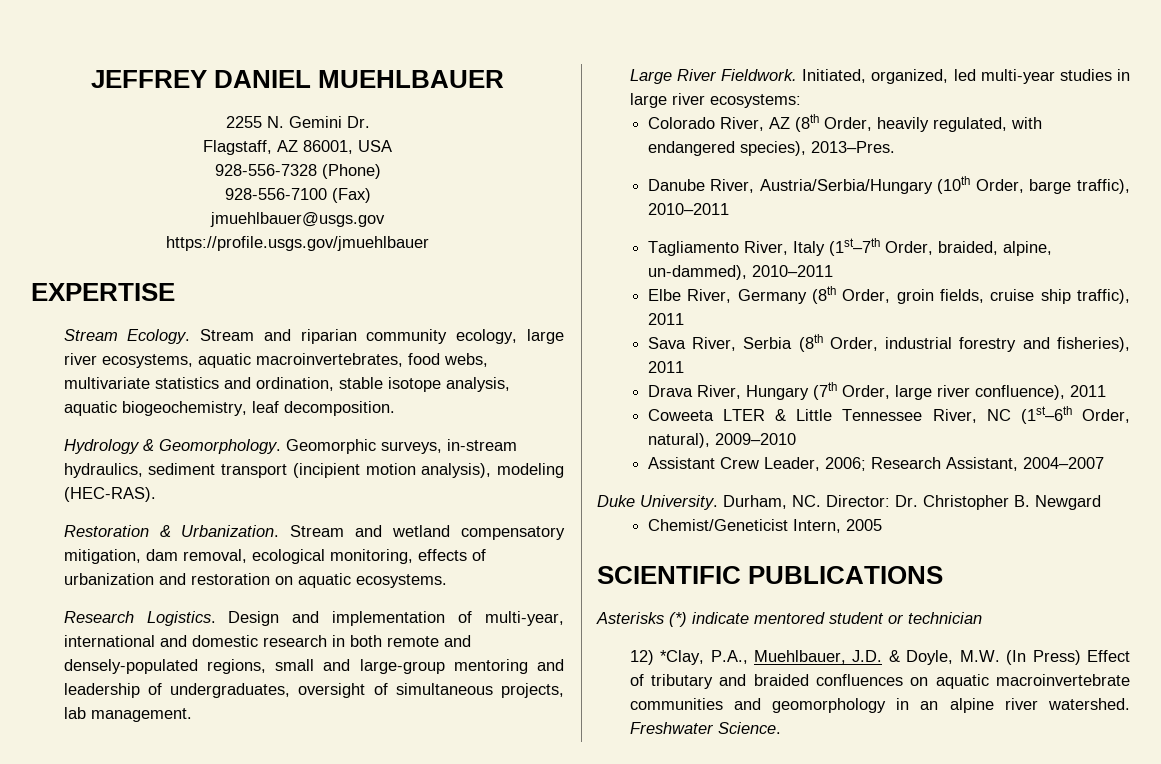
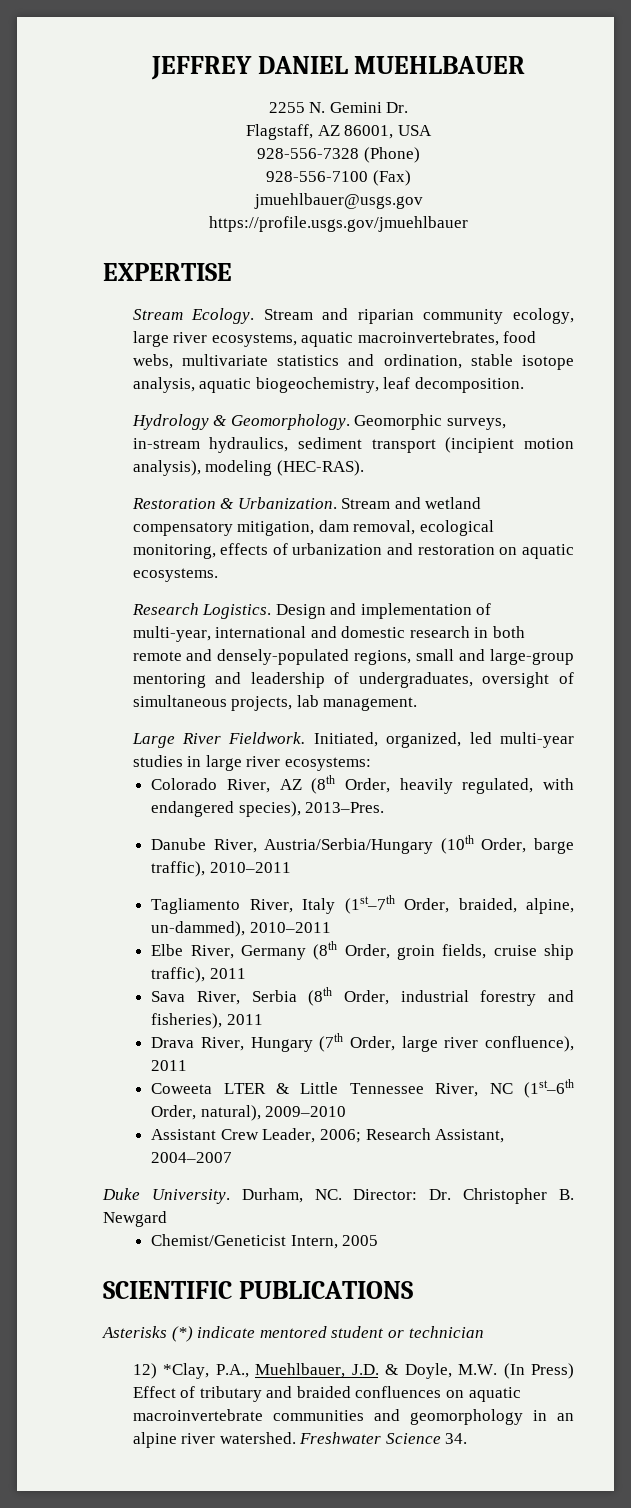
- Freshwater Science.
+ Freshwater Science 34.

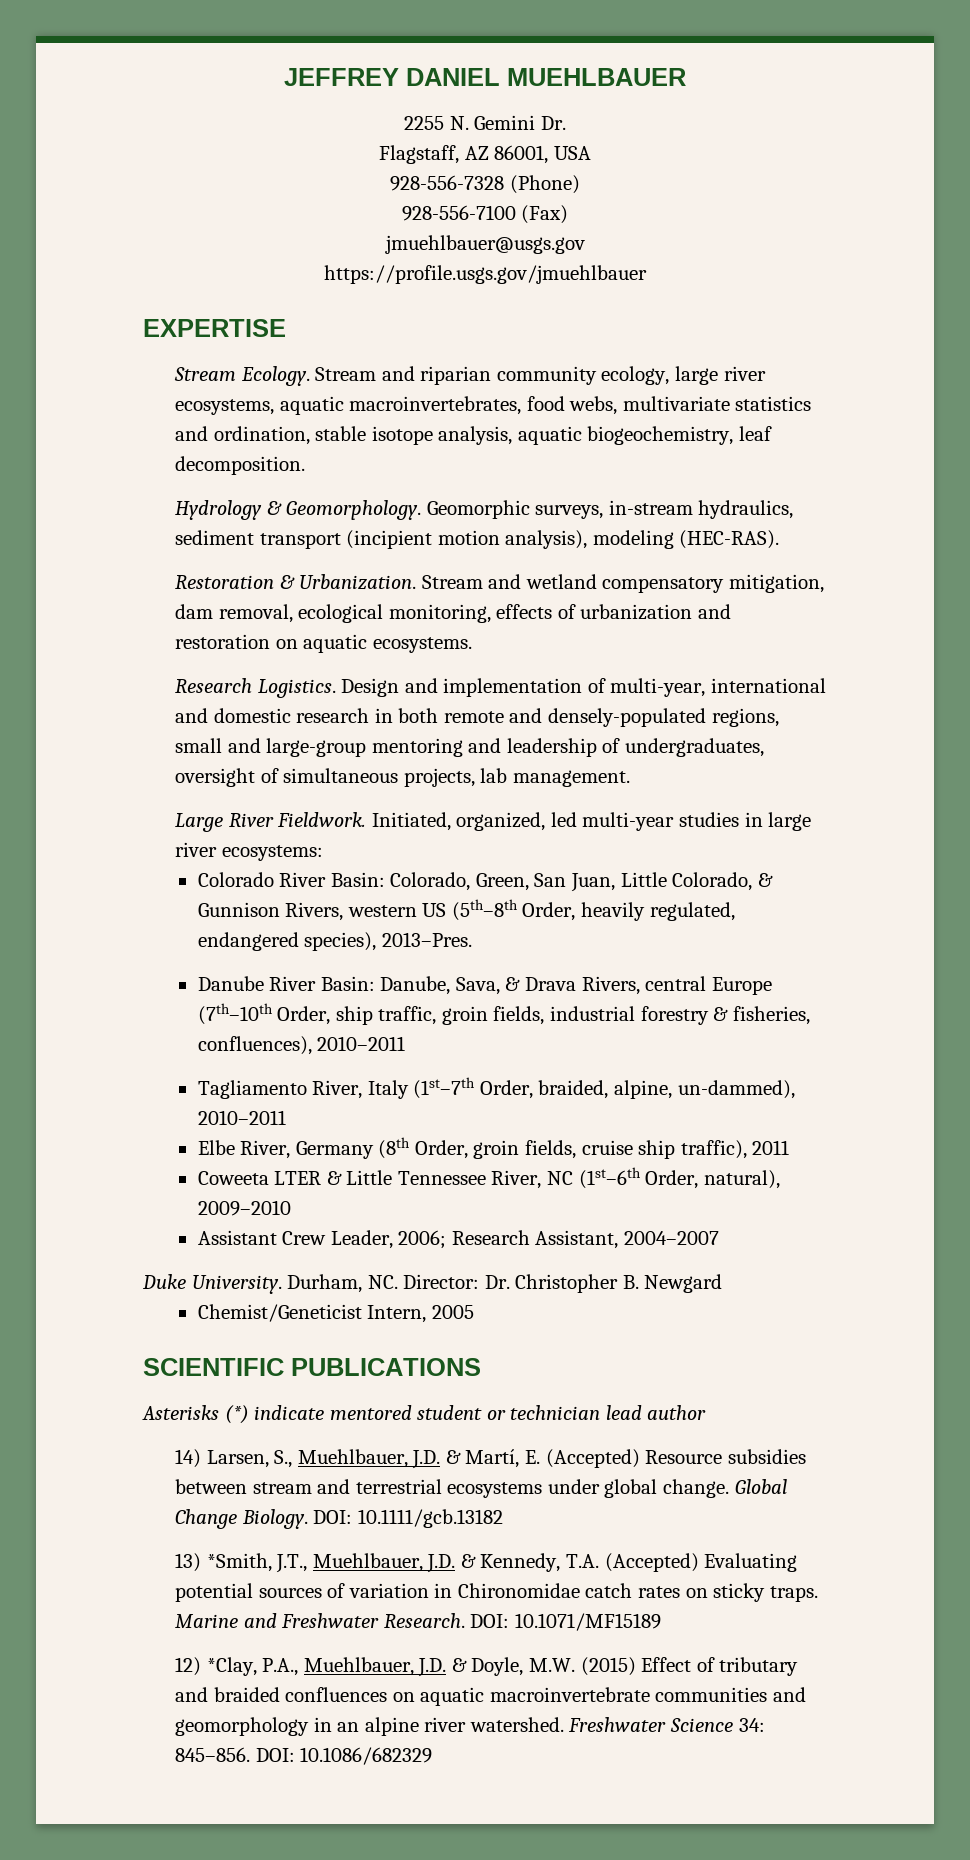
- Colorado River, AZ (8th Order, heavily regulated, with endangered species), 2013–Pres.
+ Colorado River Basin: Colorado, Green, San Juan, Little Colorado, & Gunnison Rivers, western US (5th–8th Order, heavily regulated, endangered species), 2013–Pres.
- Danube River, Austria/Serbia/Hungary (10th Order, barge traffic), 2010–2011
+ Danube River Basin: Danube, Sava, & Drava Rivers, central Europe (7th–10th Order, ship traffic, groin fields, industrial forestry & fisheries, confluences), 2010–2011
- Sava River, Serbia (8th Order, industrial forestry and fisheries), 2011
- Drava River, Hungary (7th Order, large river confluence), 2011
- Asterisks (*) indicate mentored student or technician
+ Asterisks (*) indicate mentored student or technician lead author
+ 14) Larsen, S., Muehlbauer, J.D. & Martí, E. (Accepted) Resource subsidies between stream and terrestrial ecosystems under global change. Global Change Biology. DOI: 10.1111/gcb.13182
+ 13) *Smith, J.T., Muehlbauer, J.D. & Kennedy, T.A. (Accepted) Evaluating potential sources of variation in Chironomidae catch rates on sticky traps. Marine and Freshwater Research. DOI: 10.1071/MF15189
- 12) *Clay, P.A., Muehlbauer, J.D. & Doyle, M.W. (In Press) Effect of tributary and braided confluences on aquatic macroinvertebrate communities and geomorphology in an alpine river watershed.
+ 12) *Clay, P.A., Muehlbauer, J.D. & Doyle, M.W. (2015) Effect of tributary and braided confluences on aquatic macroinvertebrate communities and geomorphology in an alpine river watershed.
- Freshwater Science 34.
+ Freshwater Science 34: 845–856. DOI: 10.1086/682329

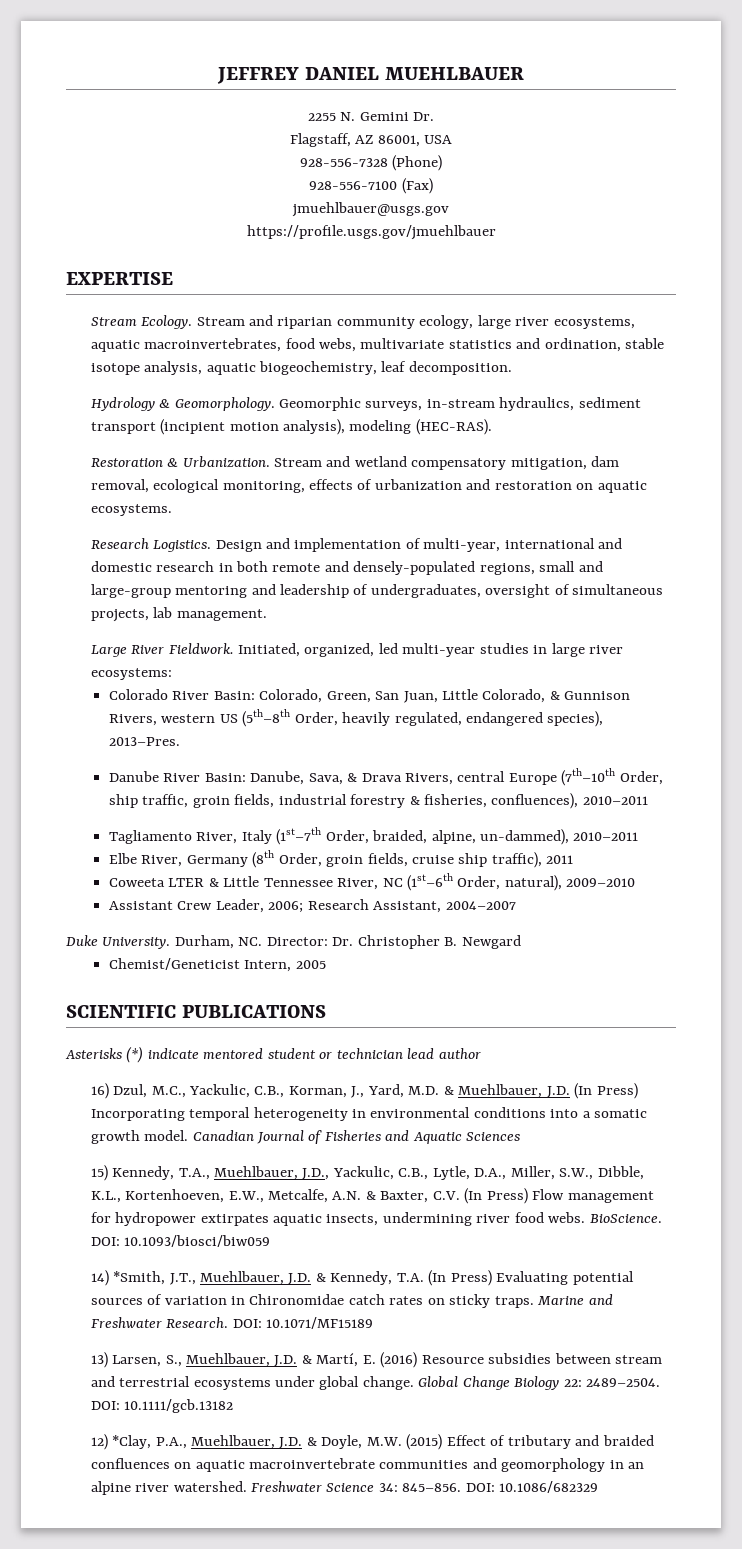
- 14) Larsen, S., Muehlbauer, J.D. & Martí, E. (Accepted) Resource subsidies between stream and terrestrial ecosystems under global change. Global Change Biology. DOI: 10.1111/gcb.13182
- 13) *Smith, J.T., Muehlbauer, J.D. & Kennedy, T.A. (Accepted) Evaluating potential sources of variation in Chironomidae catch rates on sticky traps.
+ 16) Dzul, M.C., Yackulic, C.B., Korman, J., Yard, M.D. & Muehlbauer, J.D. (In Press) Incorporating temporal heterogeneity in environmental conditions into a somatic growth model. Canadian Journal of Fisheries and Aquatic Sciences
+ 15) Kennedy, T.A., Muehlbauer, J.D., Yackulic, C.B., Lytle, D.A., Miller, S.W., Dibble, K.L., Kortenhoeven, E.W., Metcalfe, A.N. & Baxter, C.V. (In Press) Flow management for hydropower extirpates aquatic insects, undermining river food webs. BioScience. DOI: 10.1093/biosci/biw059
+ 14) *Smith, J.T., Muehlbauer, J.D. & Kennedy, T.A. (In Press) Evaluating potential sources of variation in Chironomidae catch rates on sticky traps.
+ 13) Larsen, S., Muehlbauer, J.D. & Martí, E. (2016) Resource subsidies between stream and terrestrial ecosystems under global change. Global Change Biology 22: 2489–2504. DOI: 10.1111/gcb.13182

